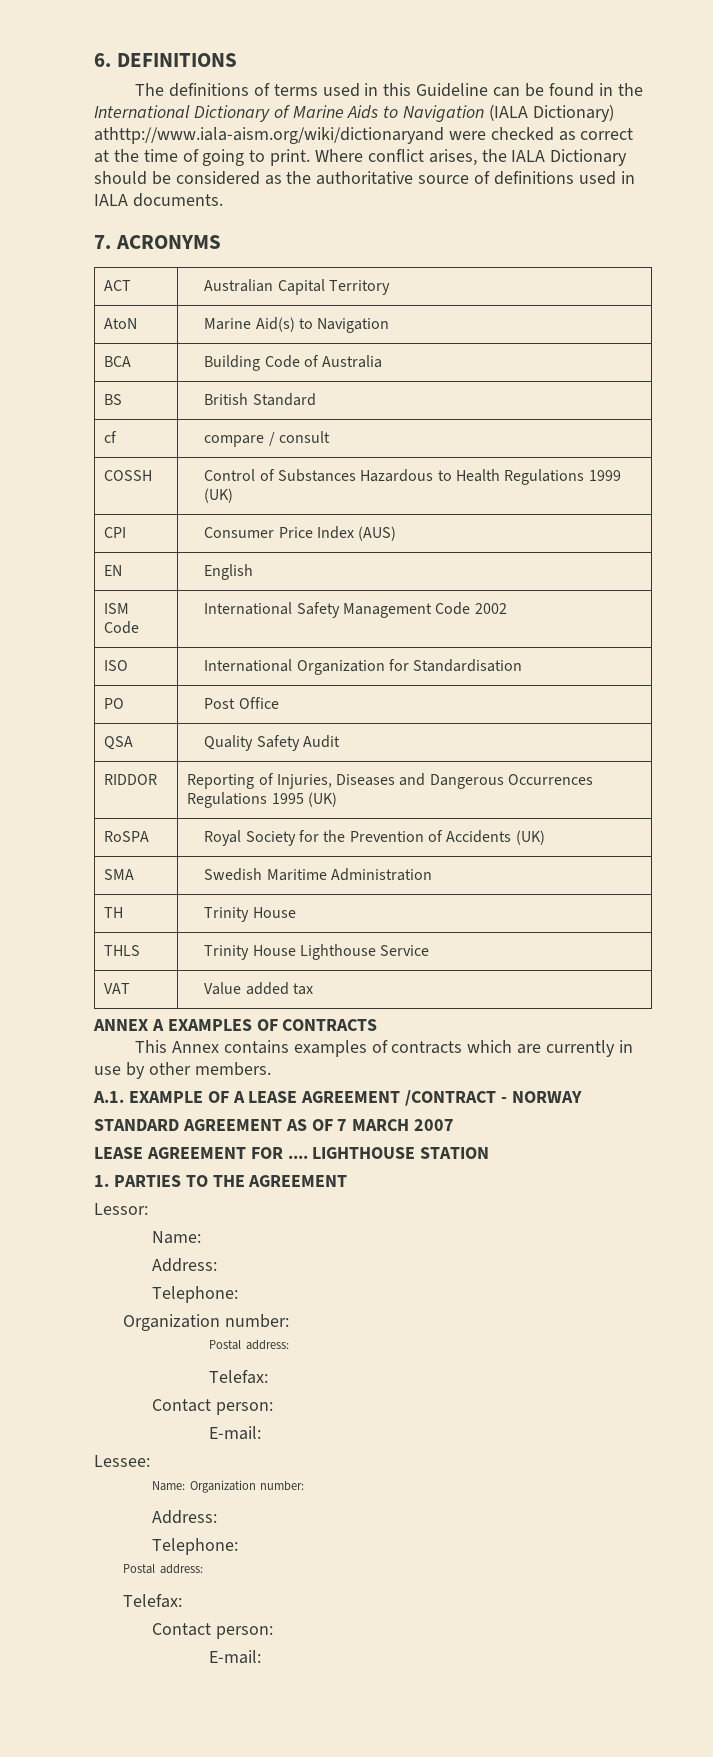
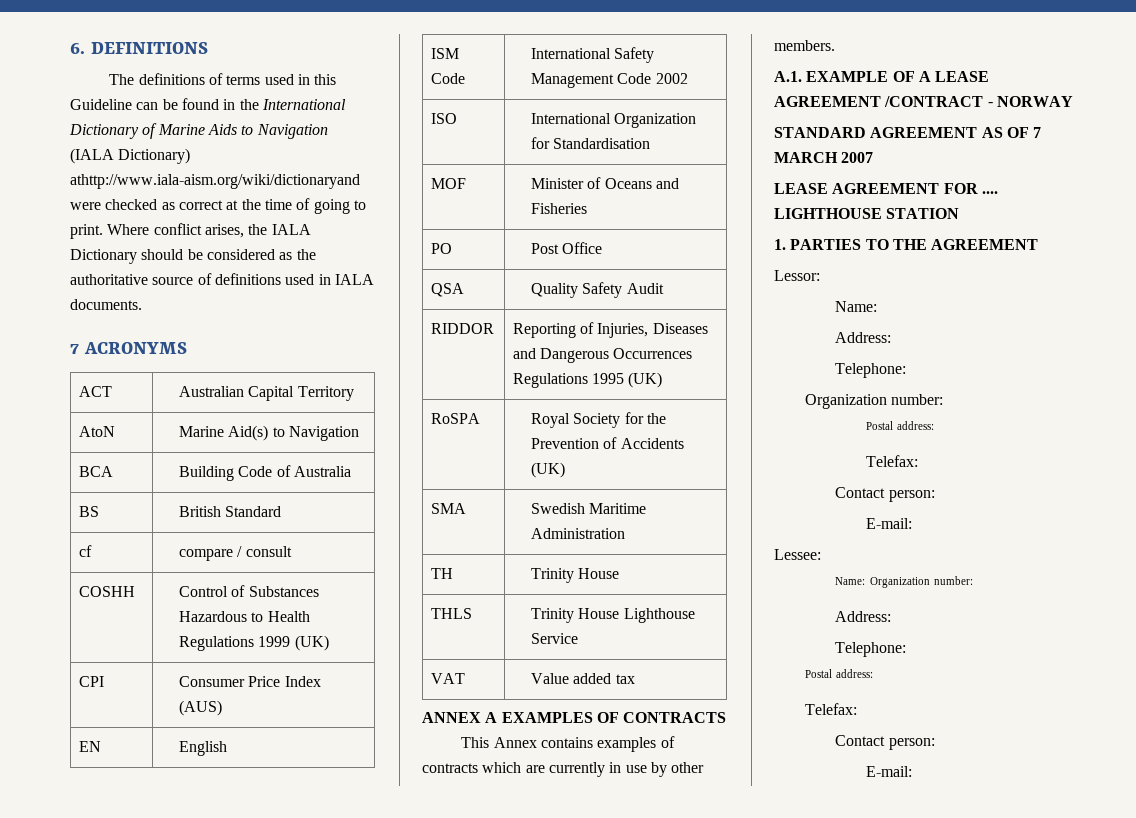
- 7. ACRONYMS
+ 7 ACRONYMS
- COSSH | Control of Substances Hazardous to Health Regulations 1999 (UK)
+ COSHH | Control of Substances Hazardous to Health Regulations 1999 (UK)
+ MOF | Minister of Oceans and Fisheries

